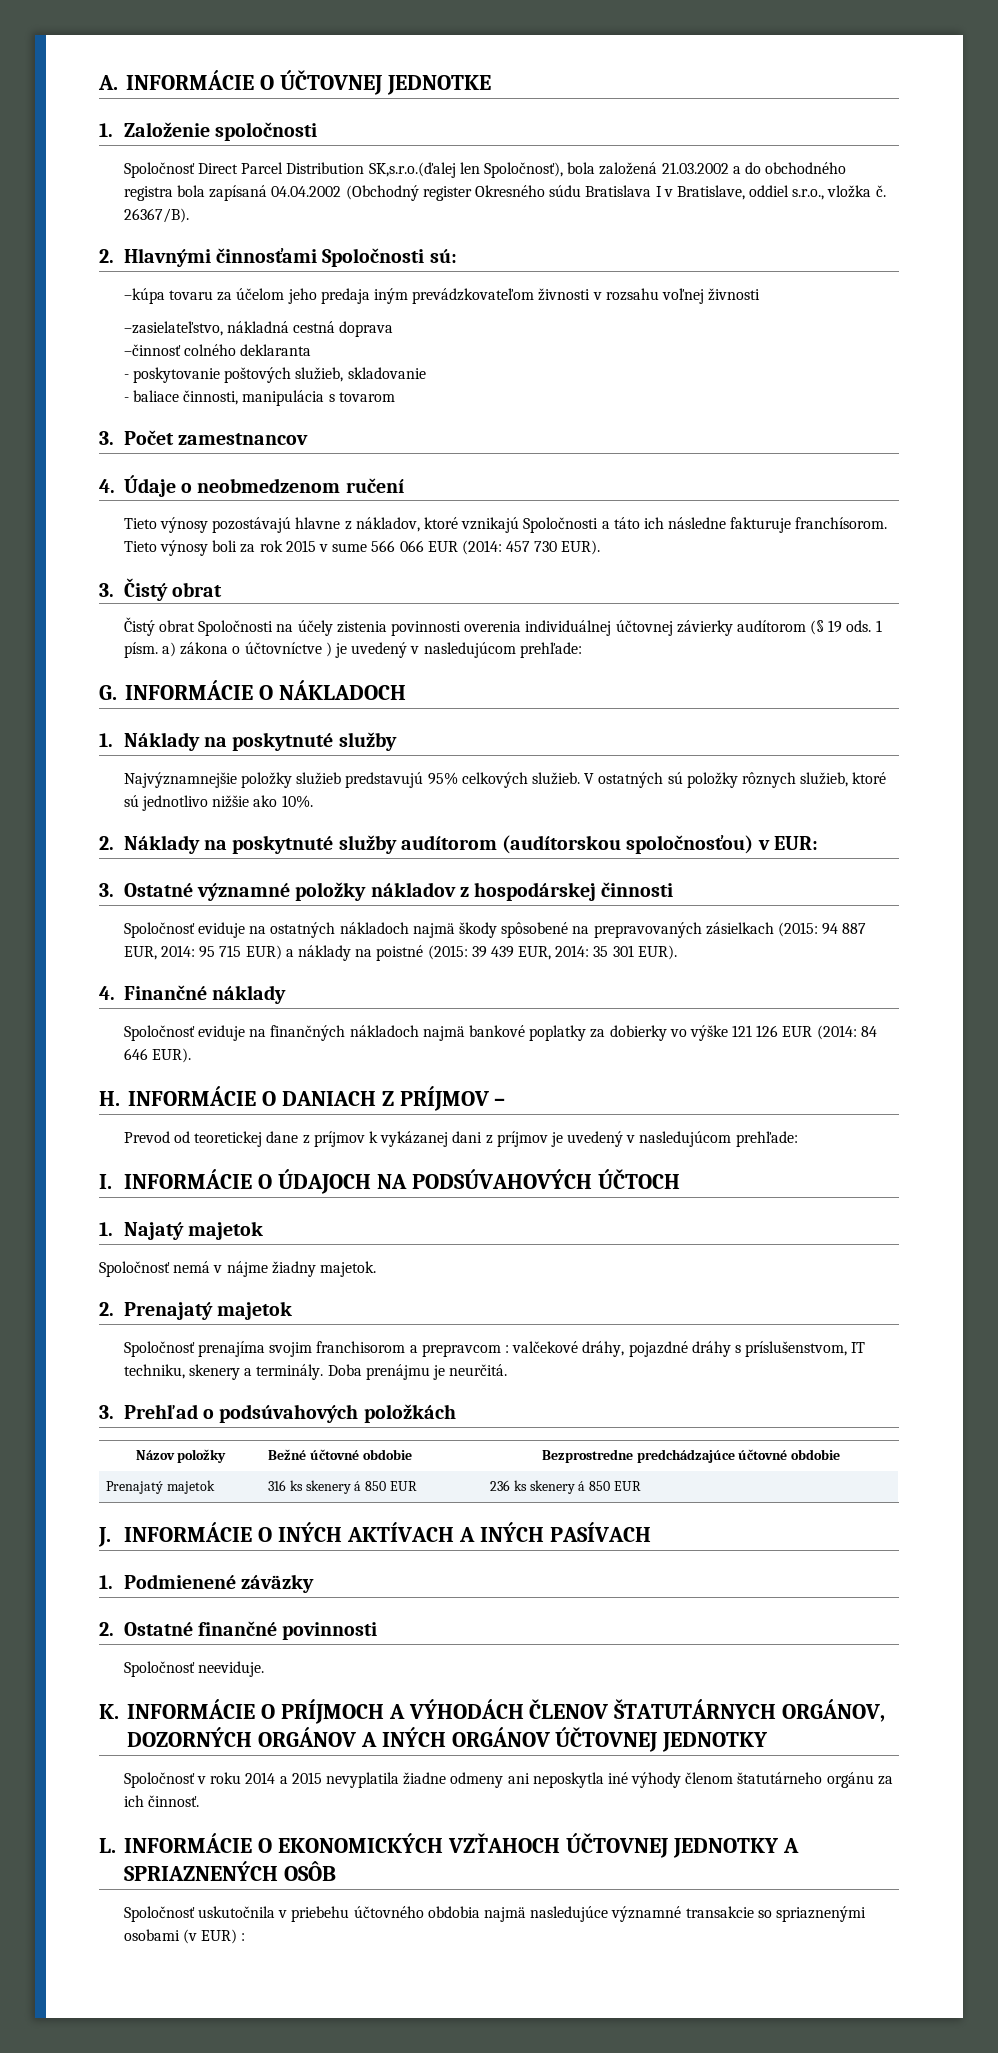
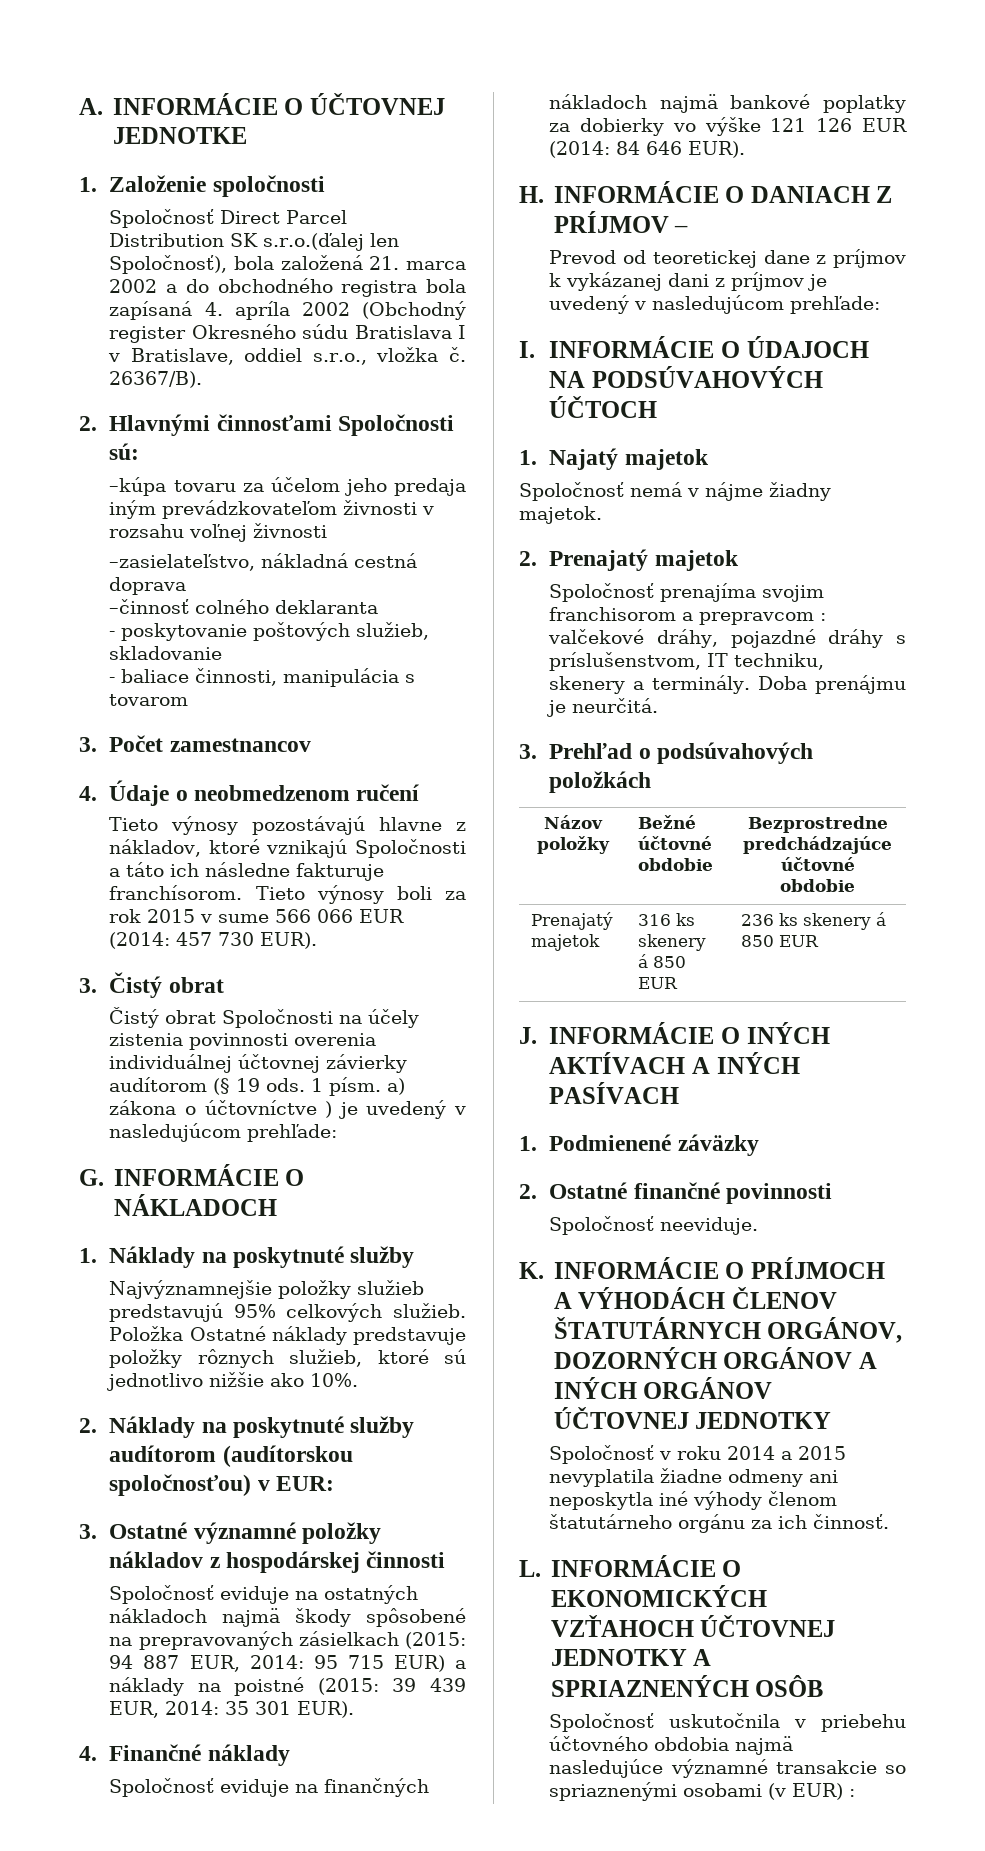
- Spoločnosť Direct Parcel Distribution SK,s.r.o.(ďalej len Spoločnosť), bola založená 21.03.2002 a do obchodného registra bola zapísaná 04.04.2002 (Obchodný register Okresného súdu Bratislava I v Bratislave, oddiel s.r.o., vložka č.
+ Spoločnosť Direct Parcel Distribution SK s.r.o.(ďalej len Spoločnosť), bola založená 21. marca 2002 a do obchodného registra bola zapísaná 4. apríla 2002 (Obchodný register Okresného súdu Bratislava I v Bratislave, oddiel s.r.o., vložka č.
- V ostatných sú položky rôznych služieb, ktoré sú jednotlivo nižšie ako 10%.
+ Položka Ostatné náklady predstavuje položky rôznych služieb, ktoré sú jednotlivo nižšie ako 10%.

